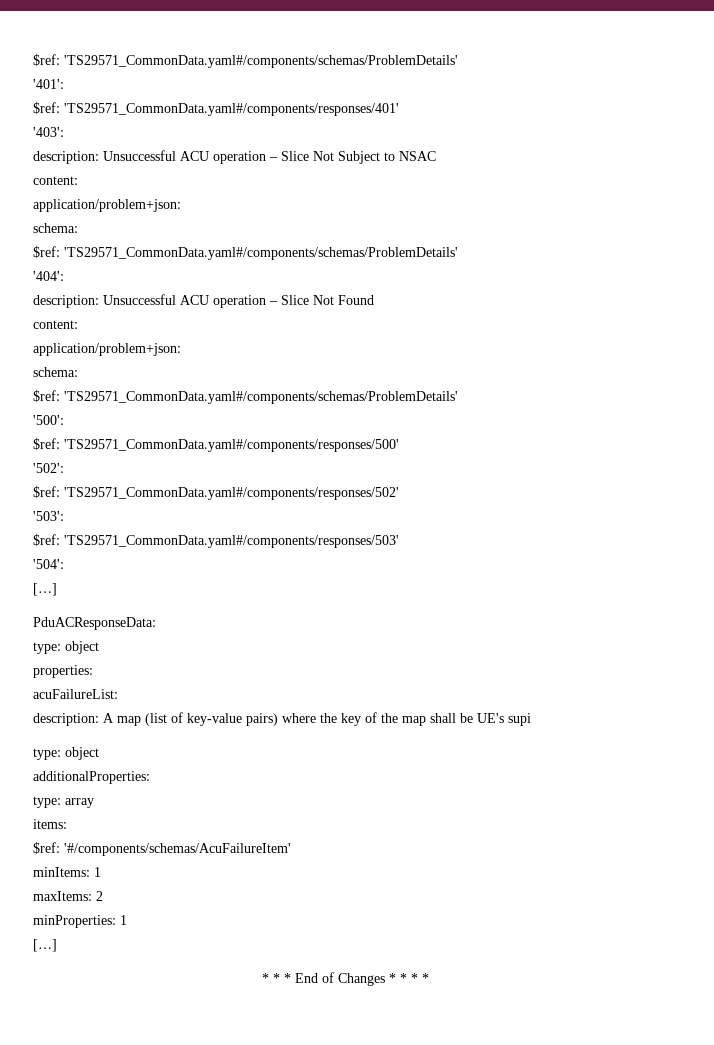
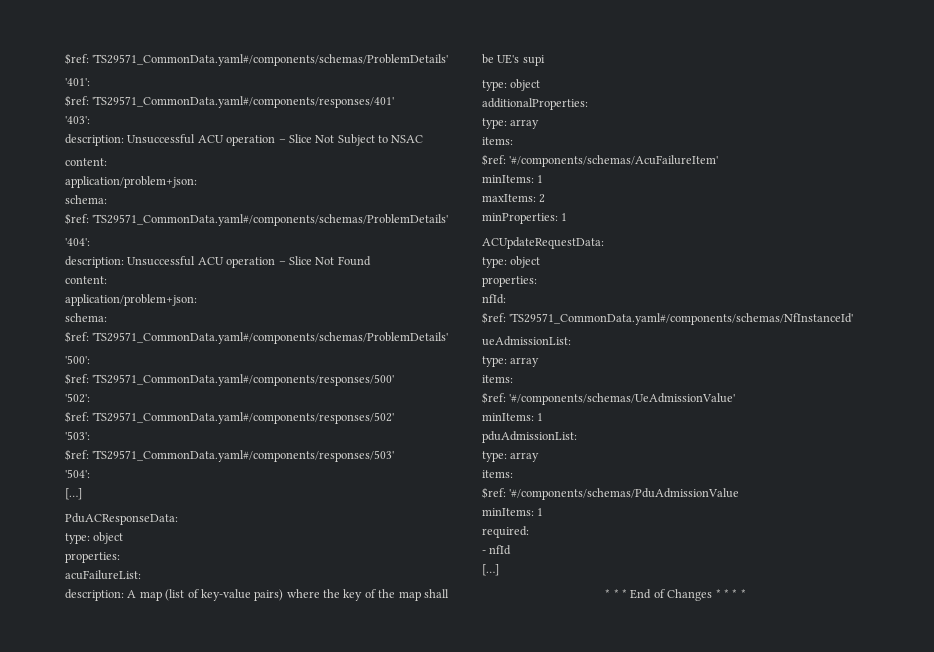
+ ACUpdateRequestData:
+ type: object
+ properties:
+ nfId:
+ $ref: 'TS29571_CommonData.yaml#/components/schemas/NfInstanceId'
+ ueAdmissionList:
+ type: array
+ items:
+ $ref: '#/components/schemas/UeAdmissionValue'
+ minItems: 1
+ pduAdmissionList:
+ type: array
+ items:
+ $ref: '#/components/schemas/PduAdmissionValue
+ minItems: 1
+ required:
+ - nfId

